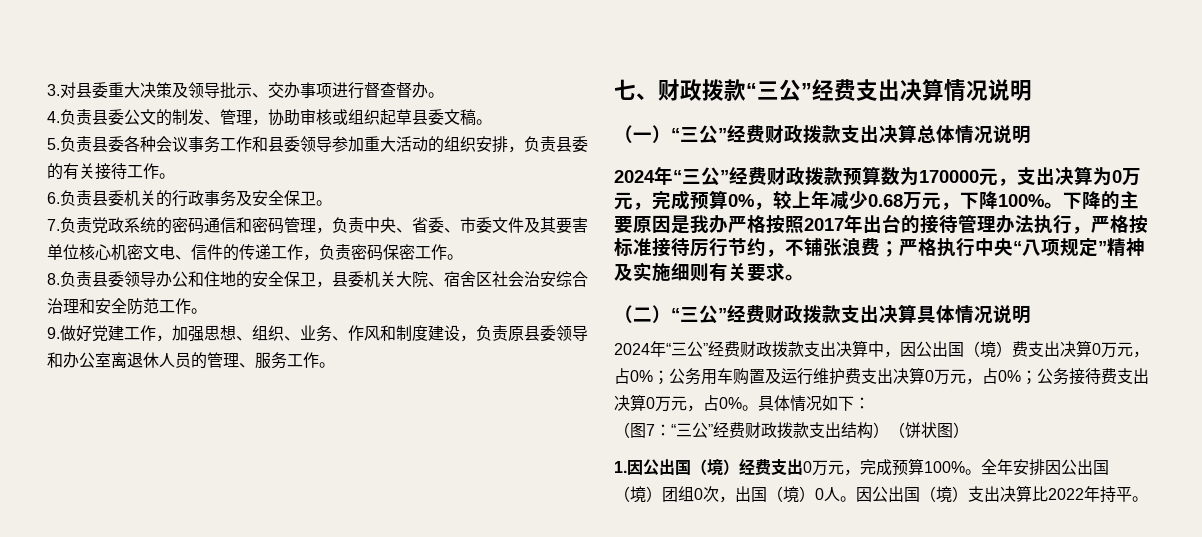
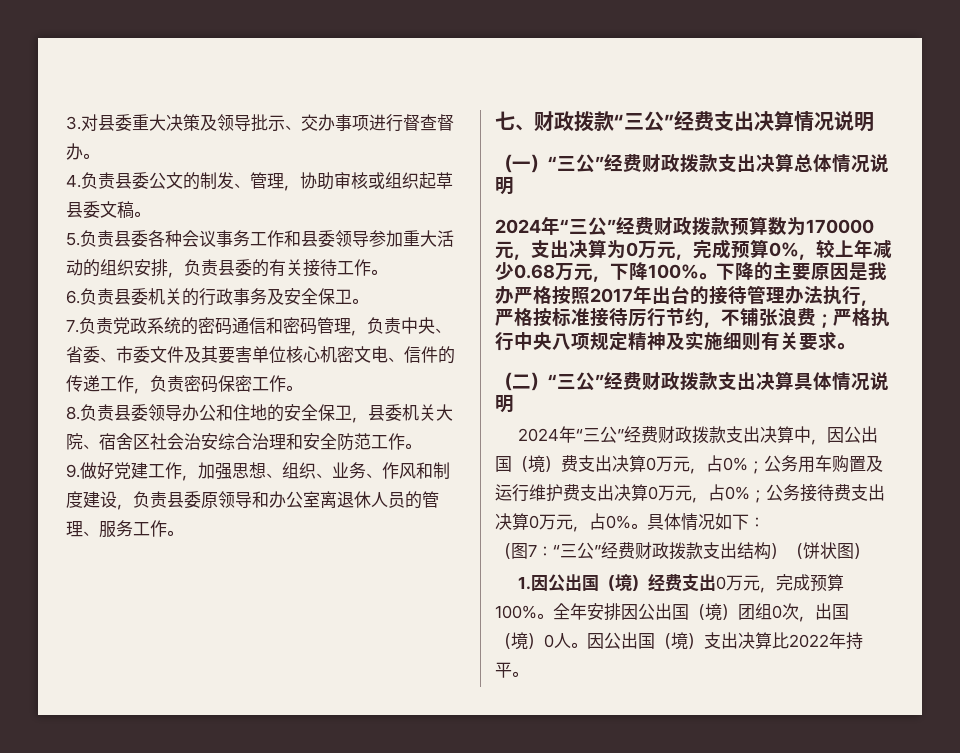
- 9.做好党建工作，加强思想、组织、业务、作风和制度建设，负责原县委领导和办公室离退休人员的管理、服务工作。
+ 9.做好党建工作，加强思想、组织、业务、作风和制度建设，负责县委原领导和办公室离退休人员的管理、服务工作。
- 下降的主要原因是我办严格按照2017年出台的接待管理办法执行，严格按标准接待厉行节约，不铺张浪费；严格执行中央“八项规定”精神及实施细则有关要求。
+ 下降的主要原因是我办严格按照2017年出台的接待管理办法执行，严格按标准接待厉行节约，不铺张浪费；严格执行中央八项规定精神及实施细则有关要求。

